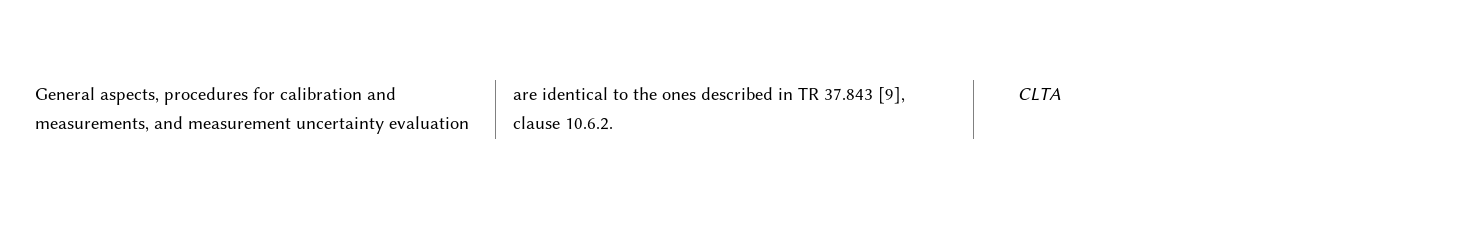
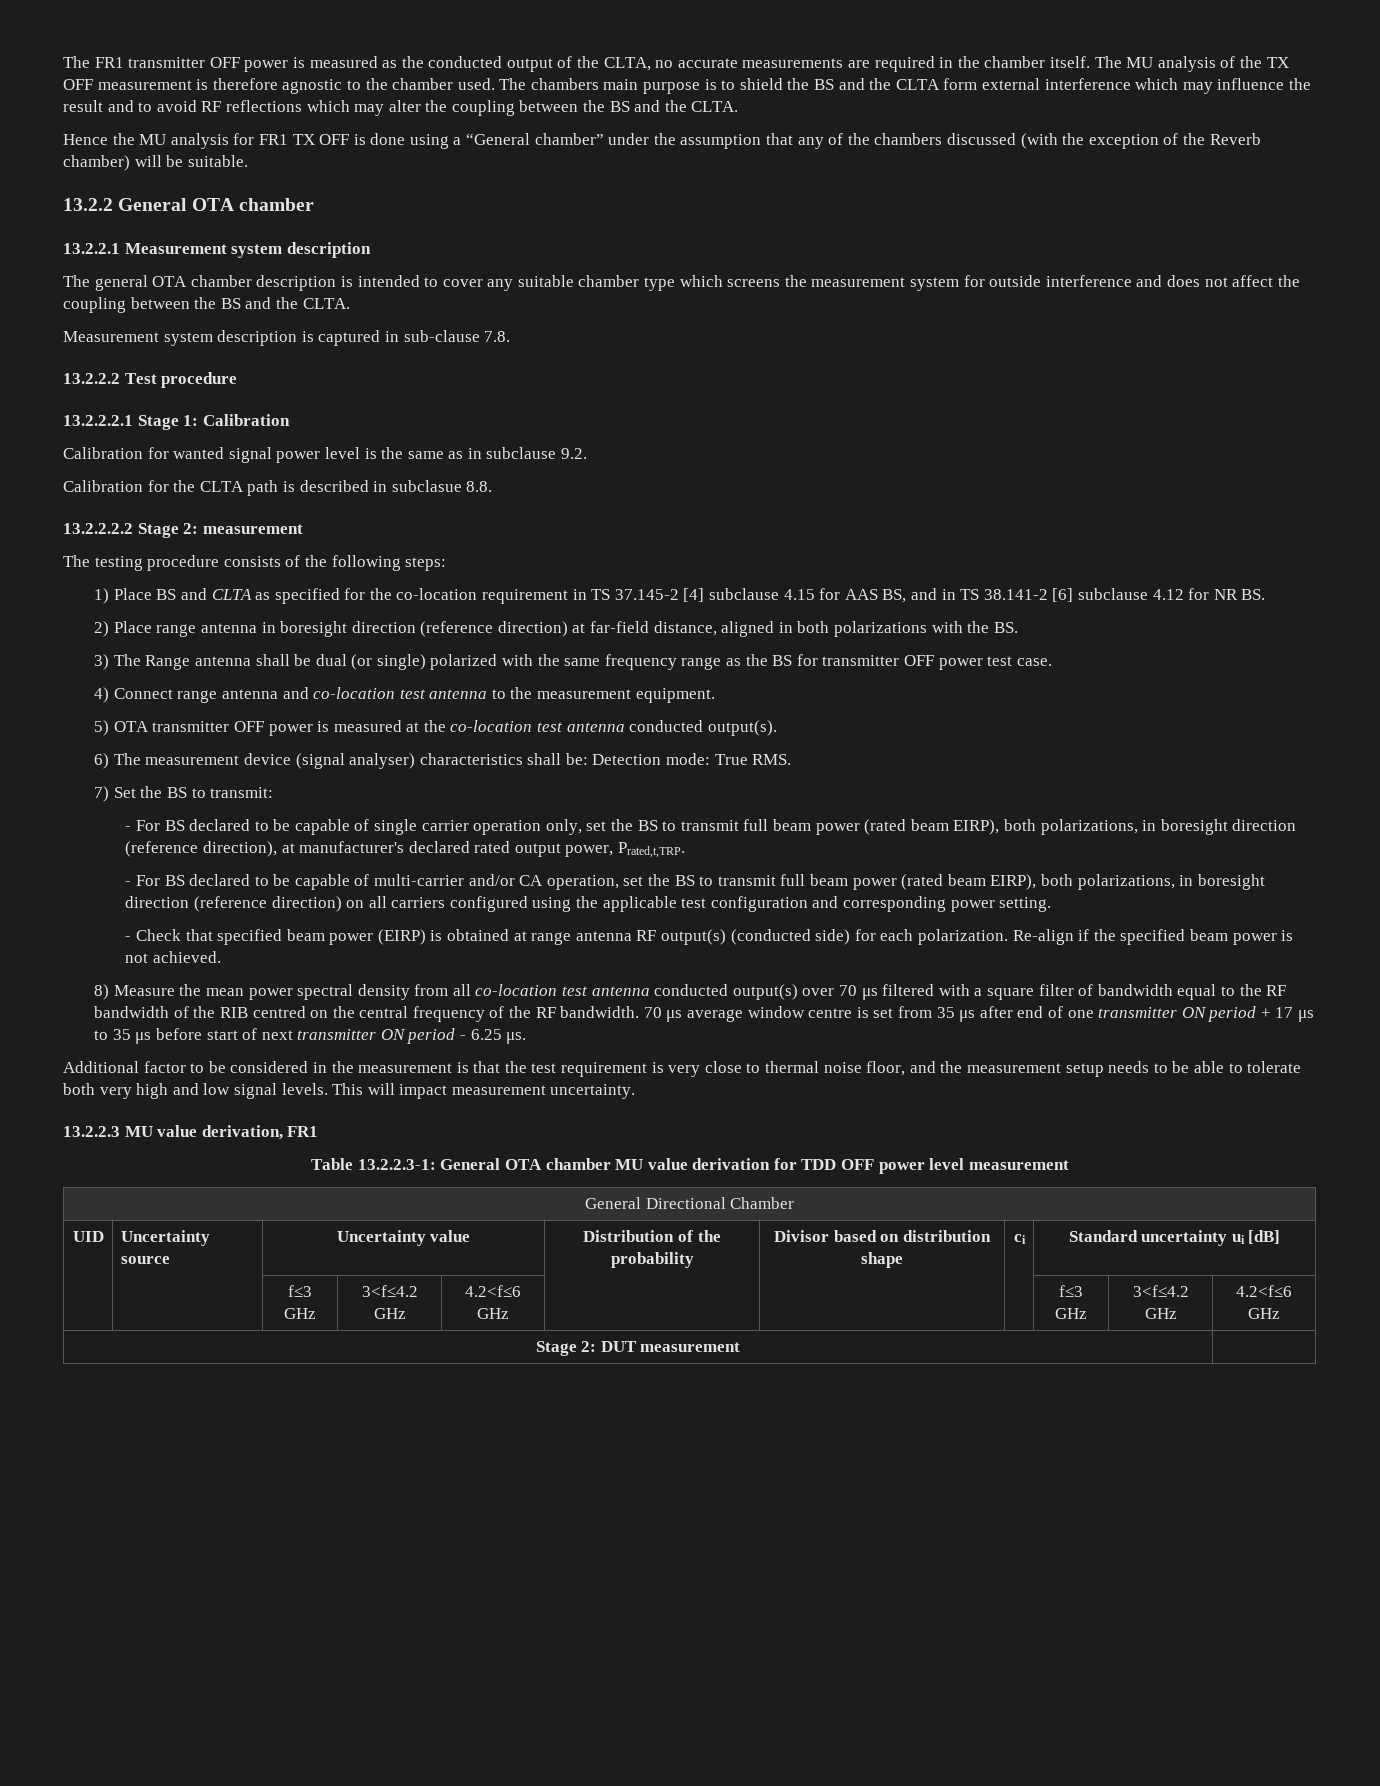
- General aspects, procedures for calibration and measurements, and measurement uncertainty evaluation are identical to the ones described in TR 37.843 [9], clause 10.6.2.
- CLTA
+ The FR1 transmitter OFF power is measured as the conducted output of the CLTA, no accurate measurements are required in the chamber itself. The MU analysis of the TX OFF measurement is therefore agnostic to the chamber used. The chambers main purpose is to shield the BS and the CLTA form external interference which may influence the result and to avoid RF reflections which may alter the coupling between the BS and the CLTA.
+ Hence the MU analysis for FR1 TX OFF is done using a “General chamber” under the assumption that any of the chambers discussed (with the exception of the Reverb chamber) will be suitable.
+ 13.2.2 General OTA chamber
+ 13.2.2.1 Measurement system description
+ The general OTA chamber description is intended to cover any suitable chamber type which screens the measurement system for outside interference and does not affect the coupling between the BS and the CLTA.
+ Measurement system description is captured in sub-clause 7.8.
+ 13.2.2.2 Test procedure
+ 13.2.2.2.1 Stage 1: Calibration
+ Calibration for wanted signal power level is the same as in subclause 9.2.
+ Calibration for the CLTA path is described in subclasue 8.8.
+ 13.2.2.2.2 Stage 2: measurement
+ The testing procedure consists of the following steps:
+ 1) Place BS and CLTA as specified for the co-location requirement in TS 37.145-2 [4] subclause 4.15 for AAS BS, and in TS 38.141-2 [6] subclause 4.12 for NR BS.
+ 2) Place range antenna in boresight direction (reference direction) at far-field distance, aligned in both polarizations with the BS.
+ 3) The Range antenna shall be dual (or single) polarized with the same frequency range as the BS for transmitter OFF power test case.
+ 4) Connect range antenna and co-location test antenna to the measurement equipment.
+ 5) OTA transmitter OFF power is measured at the co-location test antenna conducted output(s).
+ 6) The measurement device (signal analyser) characteristics shall be: Detection mode: True RMS.
+ 7) Set the BS to transmit:
+ - For BS declared to be capable of single carrier operation only, set the BS to transmit full beam power (rated beam EIRP), both polarizations, in boresight direction (reference direction), at manufacturer's declared rated output power, Prated,t,TRP.
+ - For BS declared to be capable of multi-carrier and/or CA operation, set the BS to transmit full beam power (rated beam EIRP), both polarizations, in boresight direction (reference direction) on all carriers configured using the applicable test configuration and corresponding power setting.
+ - Check that specified beam power (EIRP) is obtained at range antenna RF output(s) (conducted side) for each polarization. Re-align if the specified beam power is not achieved.
+ 8) Measure the mean power spectral density from all co-location test antenna conducted output(s) over 70 μs filtered with a square filter of bandwidth equal to the RF bandwidth of the RIB centred on the central frequency of the RF bandwidth. 70 μs average window centre is set from 35 μs after end of one transmitter ON period + 17 μs to 35 μs before start of next transmitter ON period - 6.25 μs.
+ Additional factor to be considered in the measurement is that the test requirement is very close to thermal noise floor, and the measurement setup needs to be able to tolerate both very high and low signal levels. This will impact measurement uncertainty.
+ 13.2.2.3 MU value derivation, FR1
+ Table 13.2.2.3-1: General OTA chamber MU value derivation for TDD OFF power level measurement
+ General Directional Chamber
+ UID | Uncertainty source | Uncertainty value | Distribution of the probability | Divisor based on distribution shape | ci | Standard uncertainty ui [dB]
+ | | f≤3 GHz | 3<f≤4.2 GHz | 4.2<f≤6 GHz | | | | f≤3 GHz | 3<f≤4.2 GHz | 4.2<f≤6 GHz
+ Stage 2: DUT measurement |

